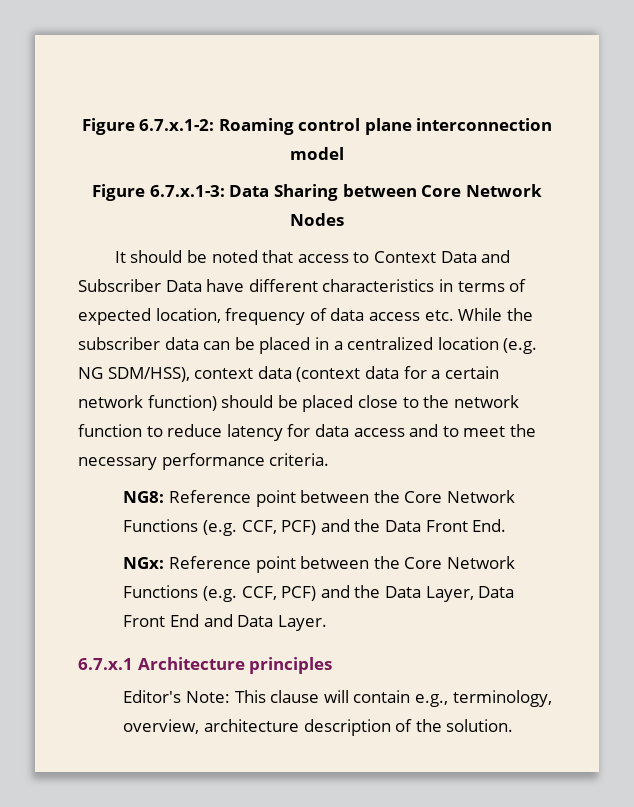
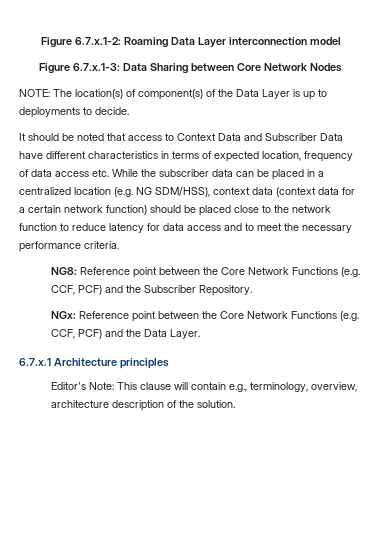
- Figure 6.7.x.1-2: Roaming control plane interconnection model
+ Figure 6.7.x.1-2: Roaming Data Layer interconnection model
+ NOTE: The location(s) of component(s) of the Data Layer is up to deployments to decide.
- NG8: Reference point between the Core Network Functions (e.g. CCF, PCF) and the Data Front End.
+ NG8: Reference point between the Core Network Functions (e.g. CCF, PCF) and the Subscriber Repository.
- NGx: Reference point between the Core Network Functions (e.g. CCF, PCF) and the Data Layer, Data Front End and Data Layer.
+ NGx: Reference point between the Core Network Functions (e.g. CCF, PCF) and the Data Layer.

